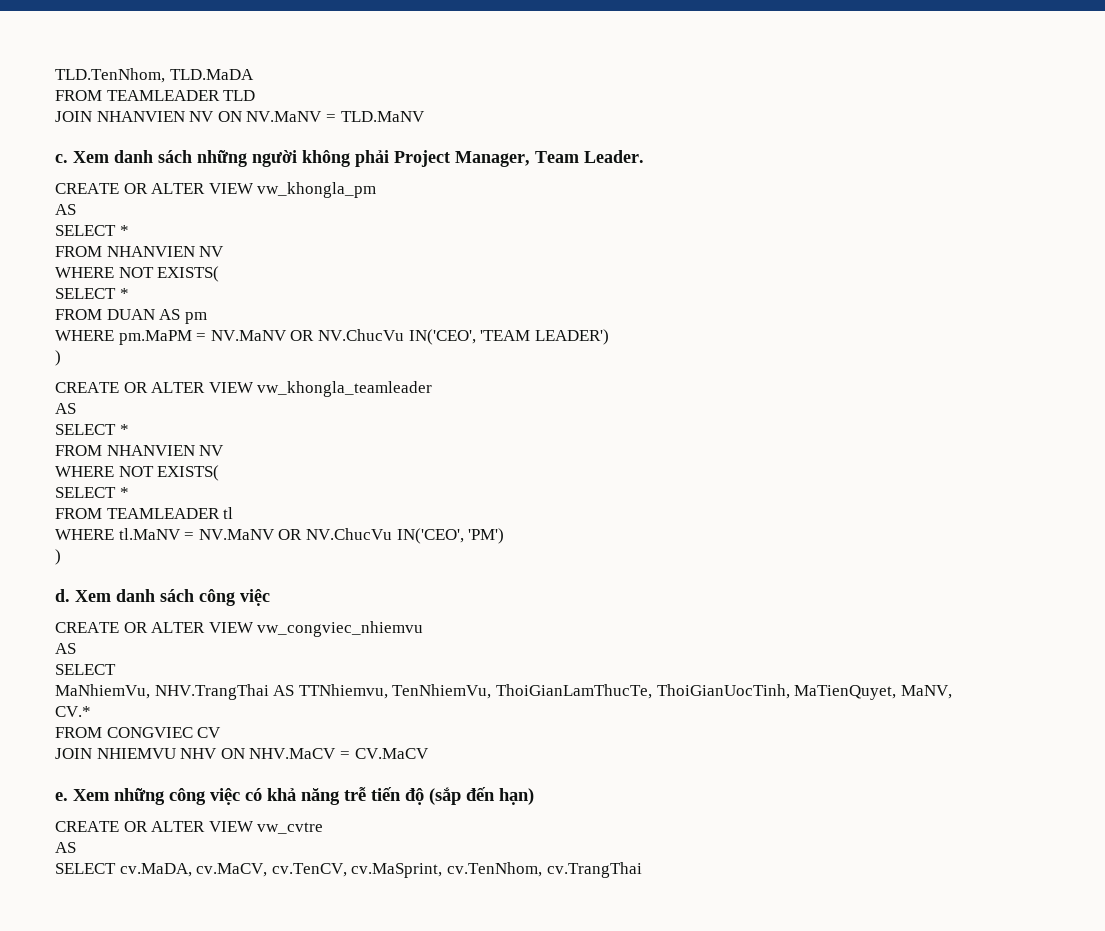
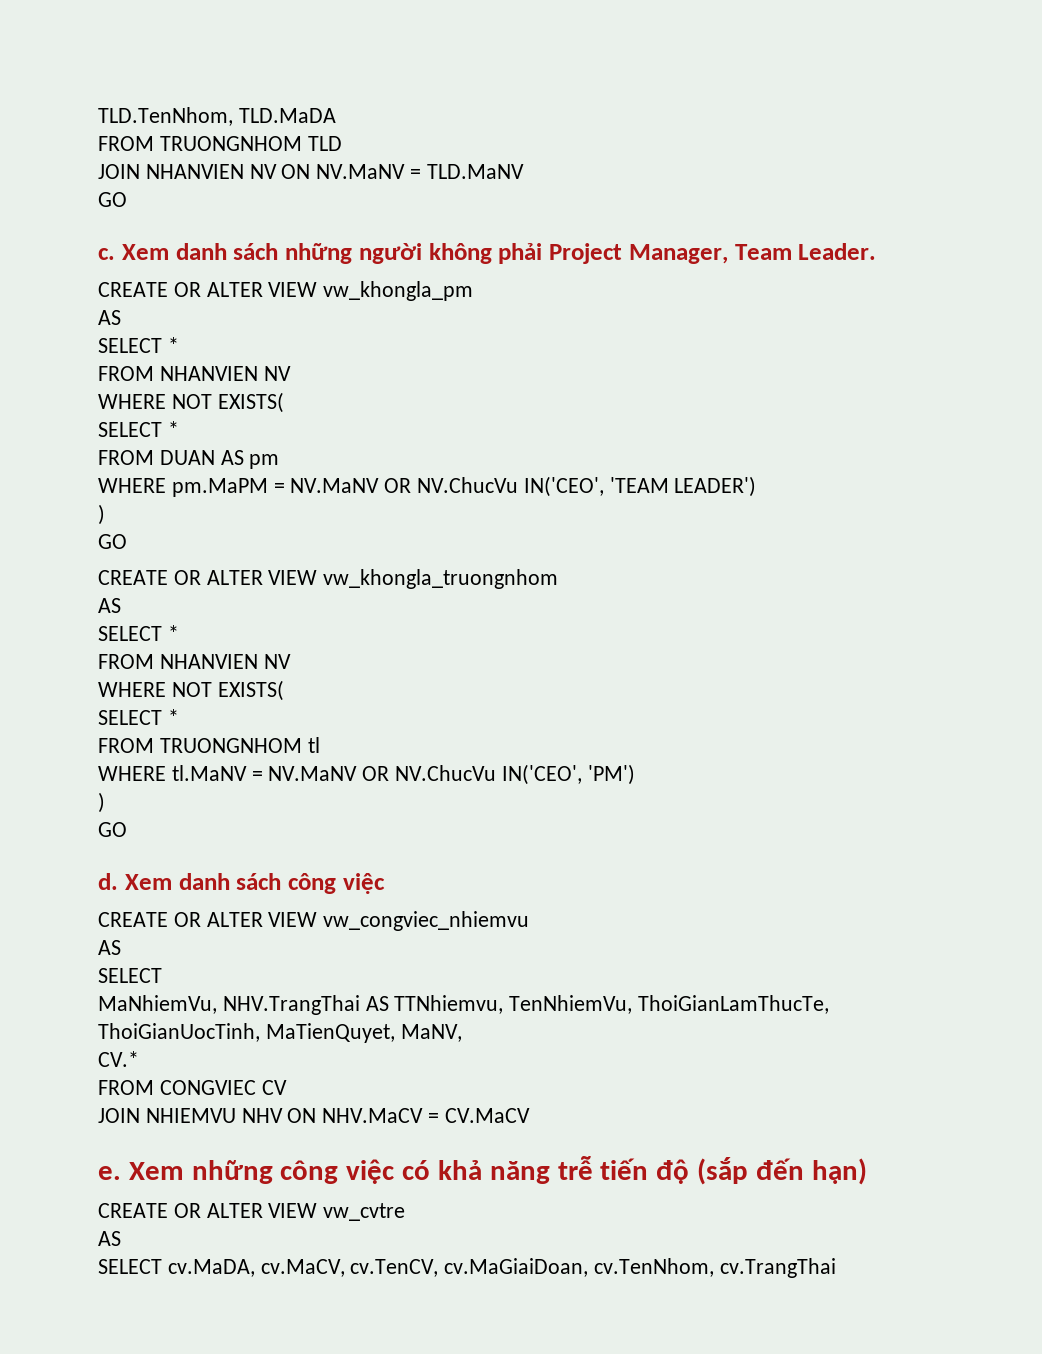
- FROM TEAMLEADER TLD
+ FROM TRUONGNHOM TLD
  JOIN NHANVIEN NV ON NV.MaNV = TLD.MaNV
+ GO
  WHERE pm.MaPM = NV.MaNV OR NV.ChucVu IN('CEO', 'TEAM LEADER')
  )
- CREATE OR ALTER VIEW vw_khongla_teamleader
+ GO
+ CREATE OR ALTER VIEW vw_khongla_truongnhom
- FROM TEAMLEADER tl
+ FROM TRUONGNHOM tl
  WHERE tl.MaNV = NV.MaNV OR NV.ChucVu IN('CEO', 'PM')
  )
+ GO
- SELECT cv.MaDA, cv.MaCV, cv.TenCV, cv.MaSprint, cv.TenNhom, cv.TrangThai
+ SELECT cv.MaDA, cv.MaCV, cv.TenCV, cv.MaGiaiDoan, cv.TenNhom, cv.TrangThai

